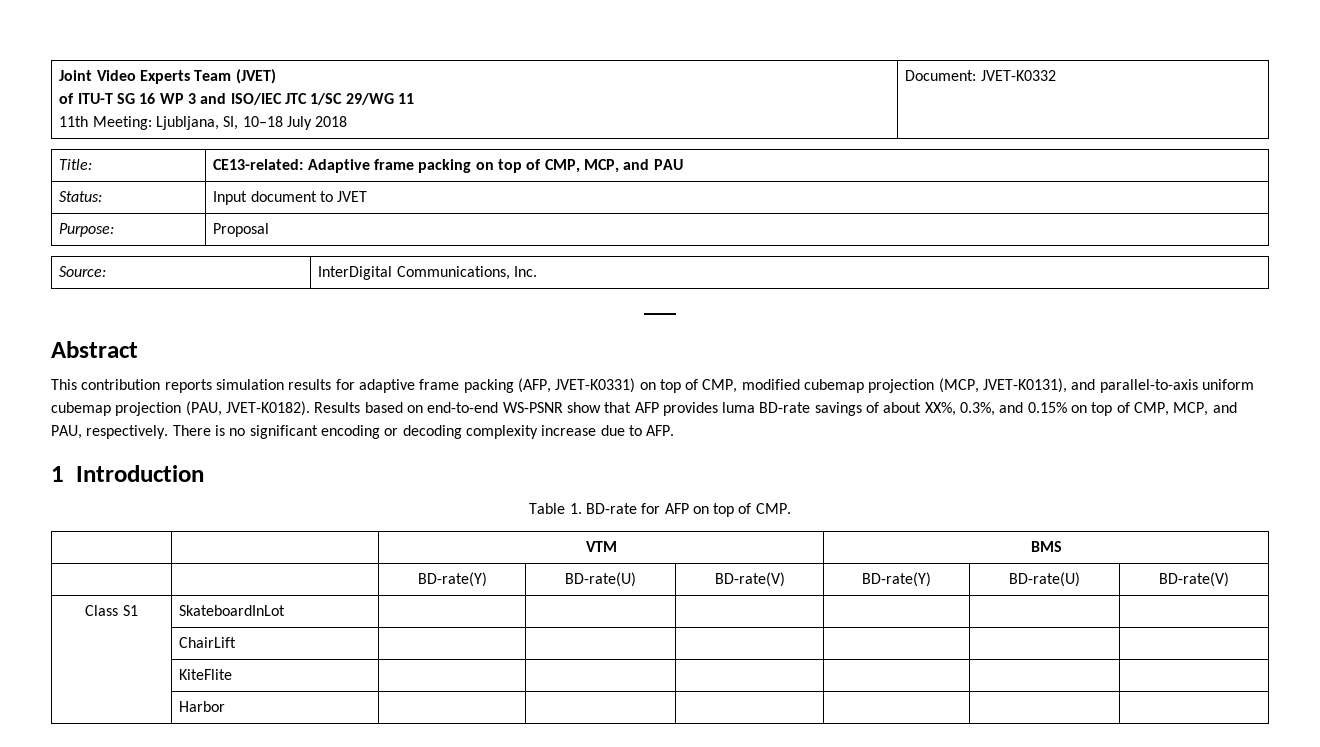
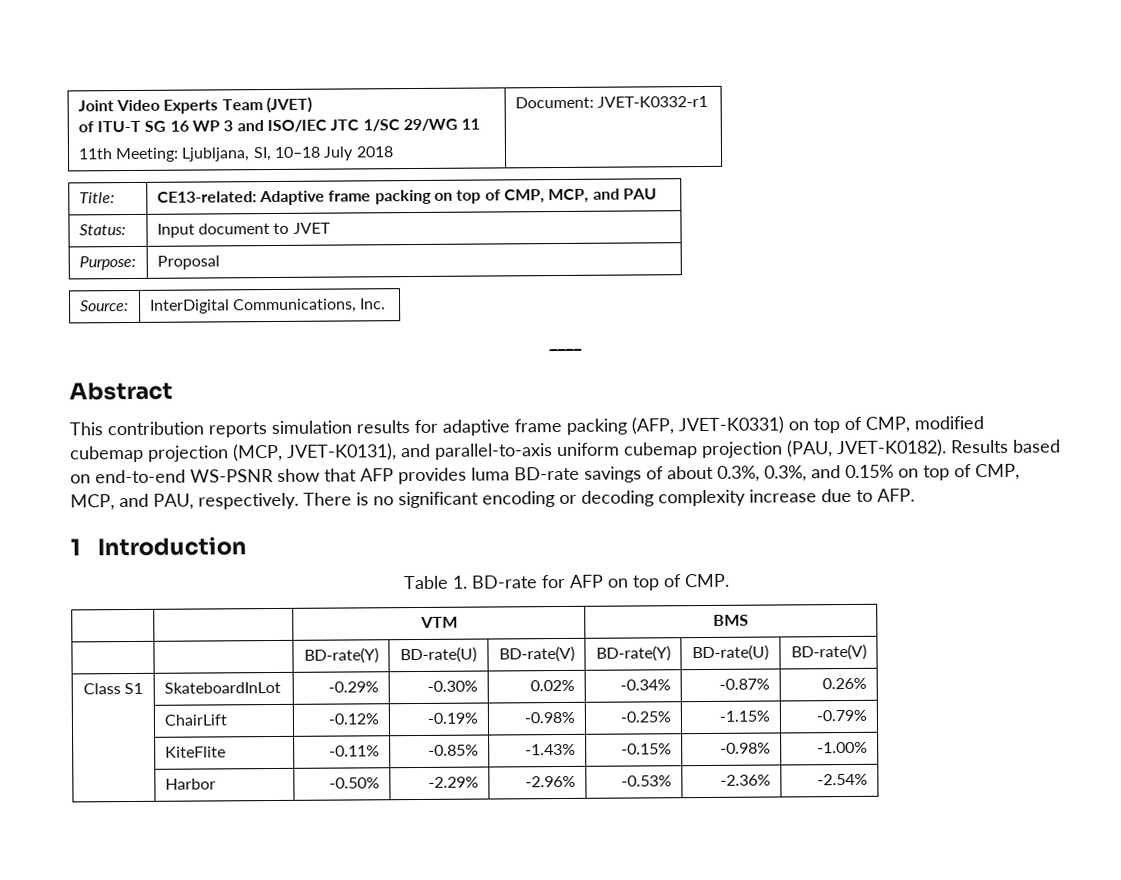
  Joint Video Experts Team (JVET)
  of ITU-T SG 16 WP 3 and ISO/IEC JTC 1/SC 29/WG 11
- 11th Meeting: Ljubljana, SI, 10–18 July 2018 | Document: JVET-K0332
+ 11th Meeting: Ljubljana, SI, 10–18 July 2018 | Document: JVET-K0332-r1
- Results based on end-to-end WS-PSNR show that AFP provides luma BD-rate savings of about XX%, 0.3%, and 0.15% on top of CMP, MCP, and PAU, respectively.
+ Results based on end-to-end WS-PSNR show that AFP provides luma BD-rate savings of about 0.3%, 0.3%, and 0.15% on top of CMP, MCP, and PAU, respectively.
- Class S1 | SkateboardInLot | | | | | |
- | ChairLift | | | | | |
- | KiteFlite | | | | | |
- | Harbor | | | | | |
+ Class S1 | SkateboardInLot | -0.29% | -0.30% | 0.02% | -0.34% | -0.87% | 0.26%
+ | ChairLift | -0.12% | -0.19% | -0.98% | -0.25% | -1.15% | -0.79%
+ | KiteFlite | -0.11% | -0.85% | -1.43% | -0.15% | -0.98% | -1.00%
+ | Harbor | -0.50% | -2.29% | -2.96% | -0.53% | -2.36% | -2.54%

